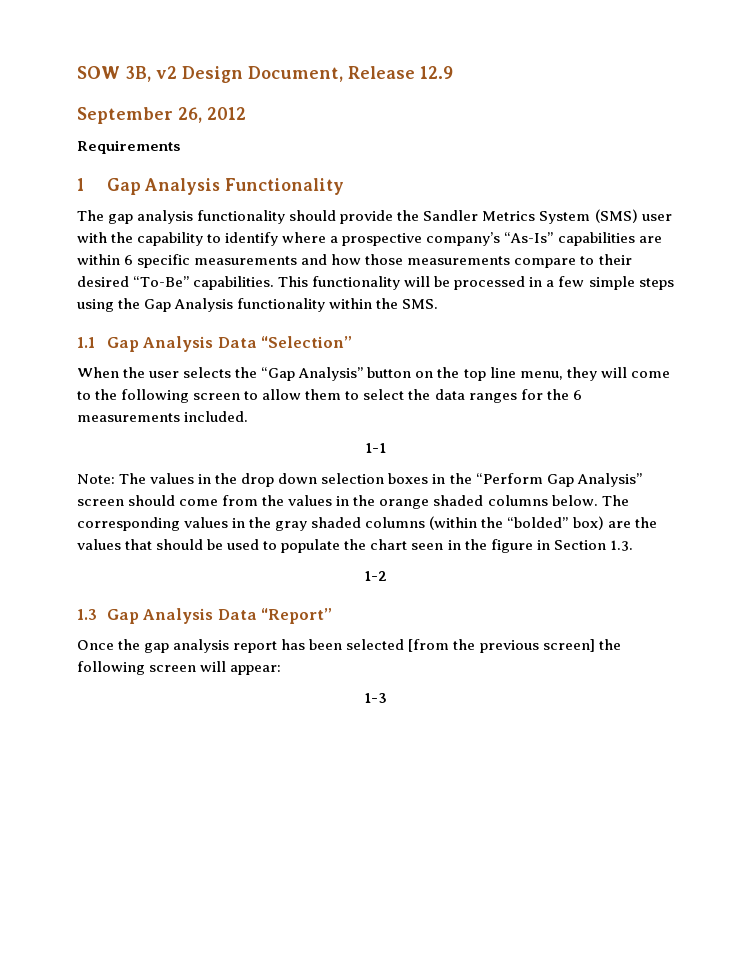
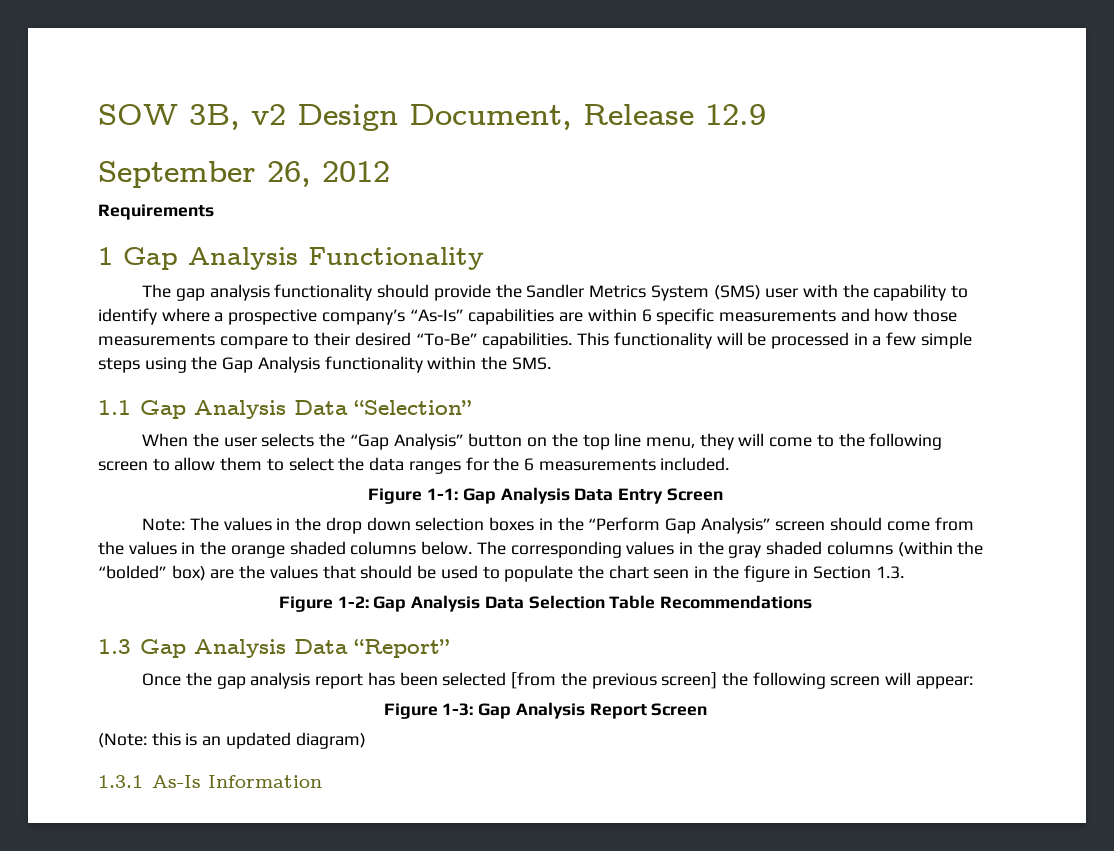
- 1-1
+ Figure 1-1: Gap Analysis Data Entry Screen
- 1-2
+ Figure 1-2: Gap Analysis Data Selection Table Recommendations
- 1-3
+ Figure 1-3: Gap Analysis Report Screen
+ (Note: this is an updated diagram)
+ 1.3.1 As-Is Information

